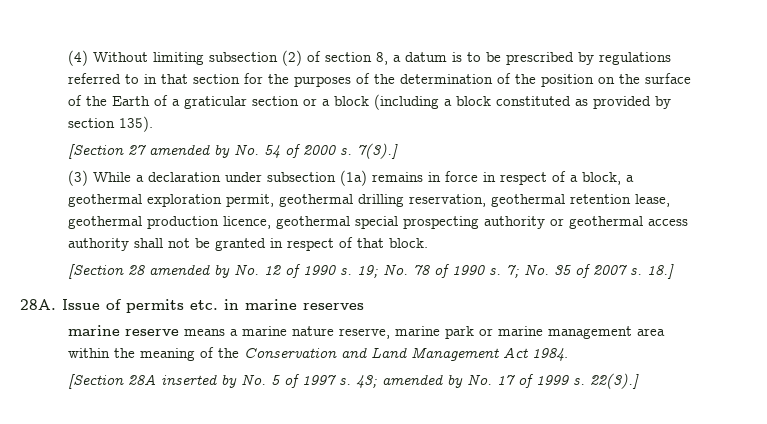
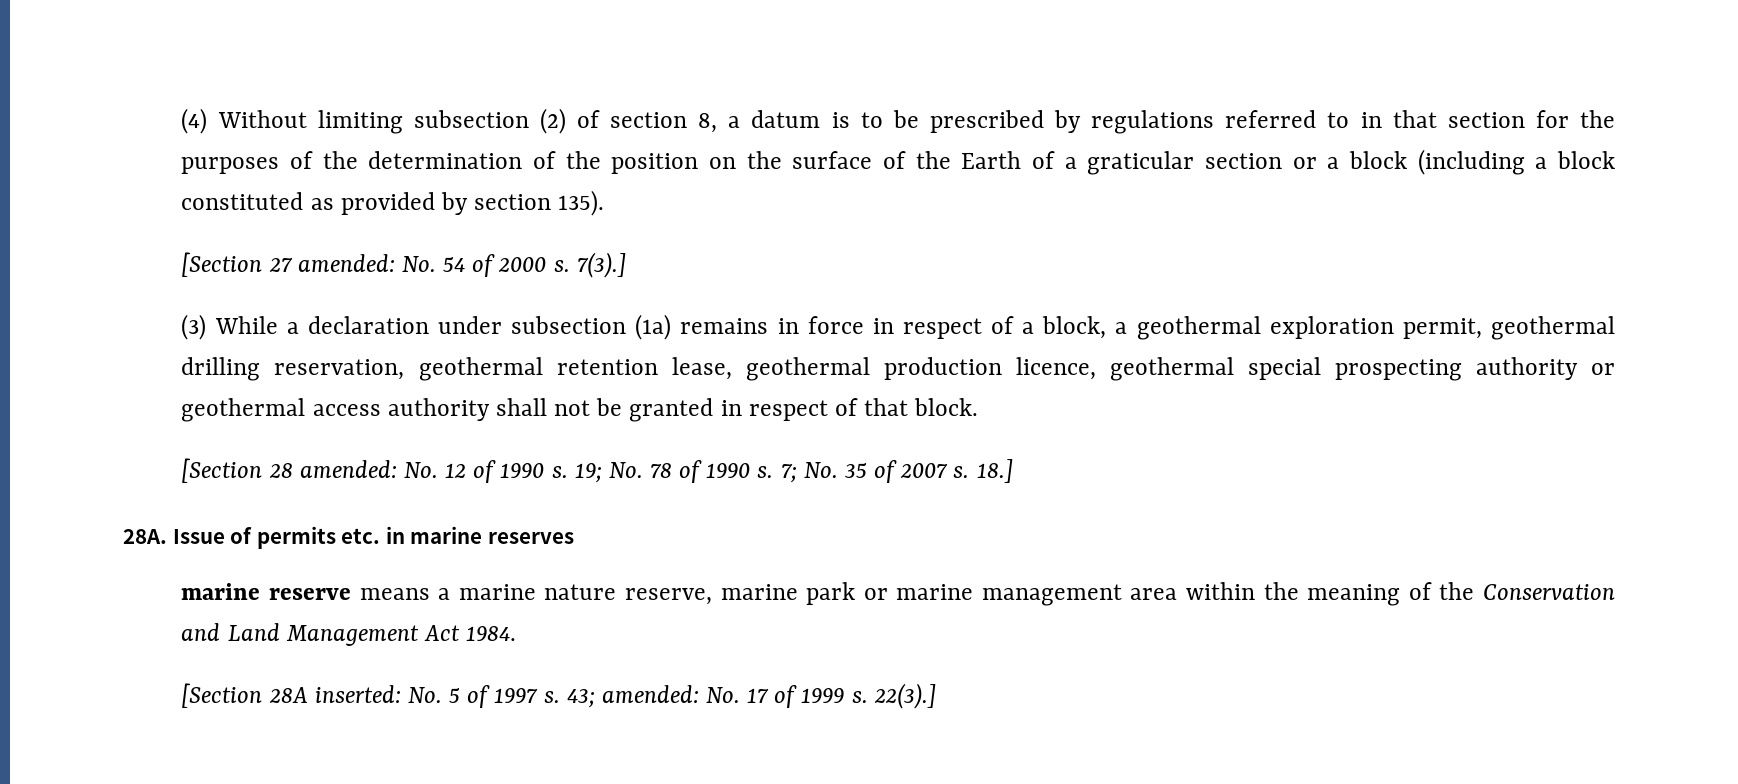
- [Section 27 amended by No. 54 of 2000 s.
+ [Section 27 amended: No. 54 of 2000 s.
- [Section 28 amended by No. 12 of 1990 s.
+ [Section 28 amended: No. 12 of 1990 s.
- [Section 28A inserted by No. 5 of 1997 s.
+ [Section 28A inserted: No. 5 of 1997 s.
- 43; amended by No. 17 of 1999 s.
+ 43; amended: No. 17 of 1999 s.

